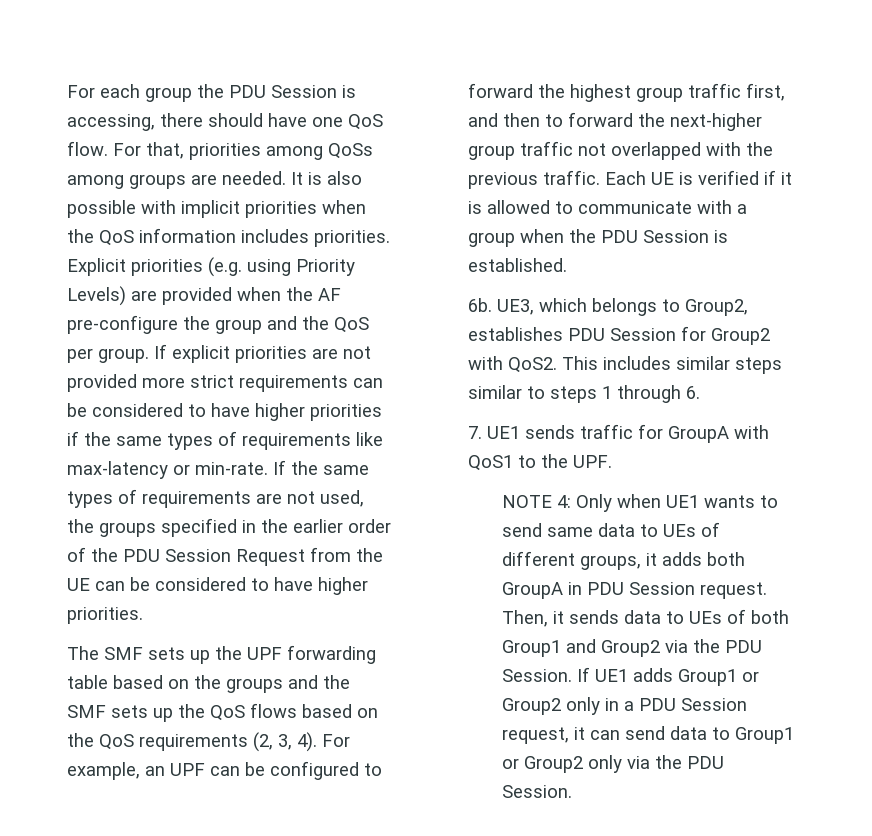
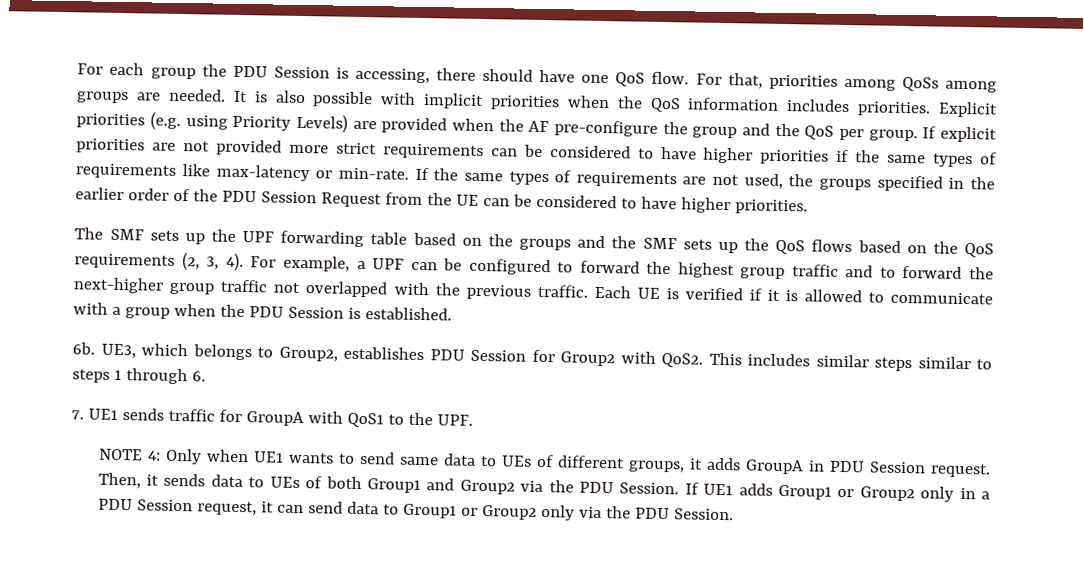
- For example, an UPF can be configured to forward the highest group traffic first, and then to forward the next-higher group traffic not overlapped with the previous traffic.
+ For example, a UPF can be configured to forward the highest group traffic and to forward the next-higher group traffic not overlapped with the previous traffic.
- NOTE 4: Only when UE1 wants to send same data to UEs of different groups, it adds both GroupA in PDU Session request.
+ NOTE 4: Only when UE1 wants to send same data to UEs of different groups, it adds GroupA in PDU Session request.

